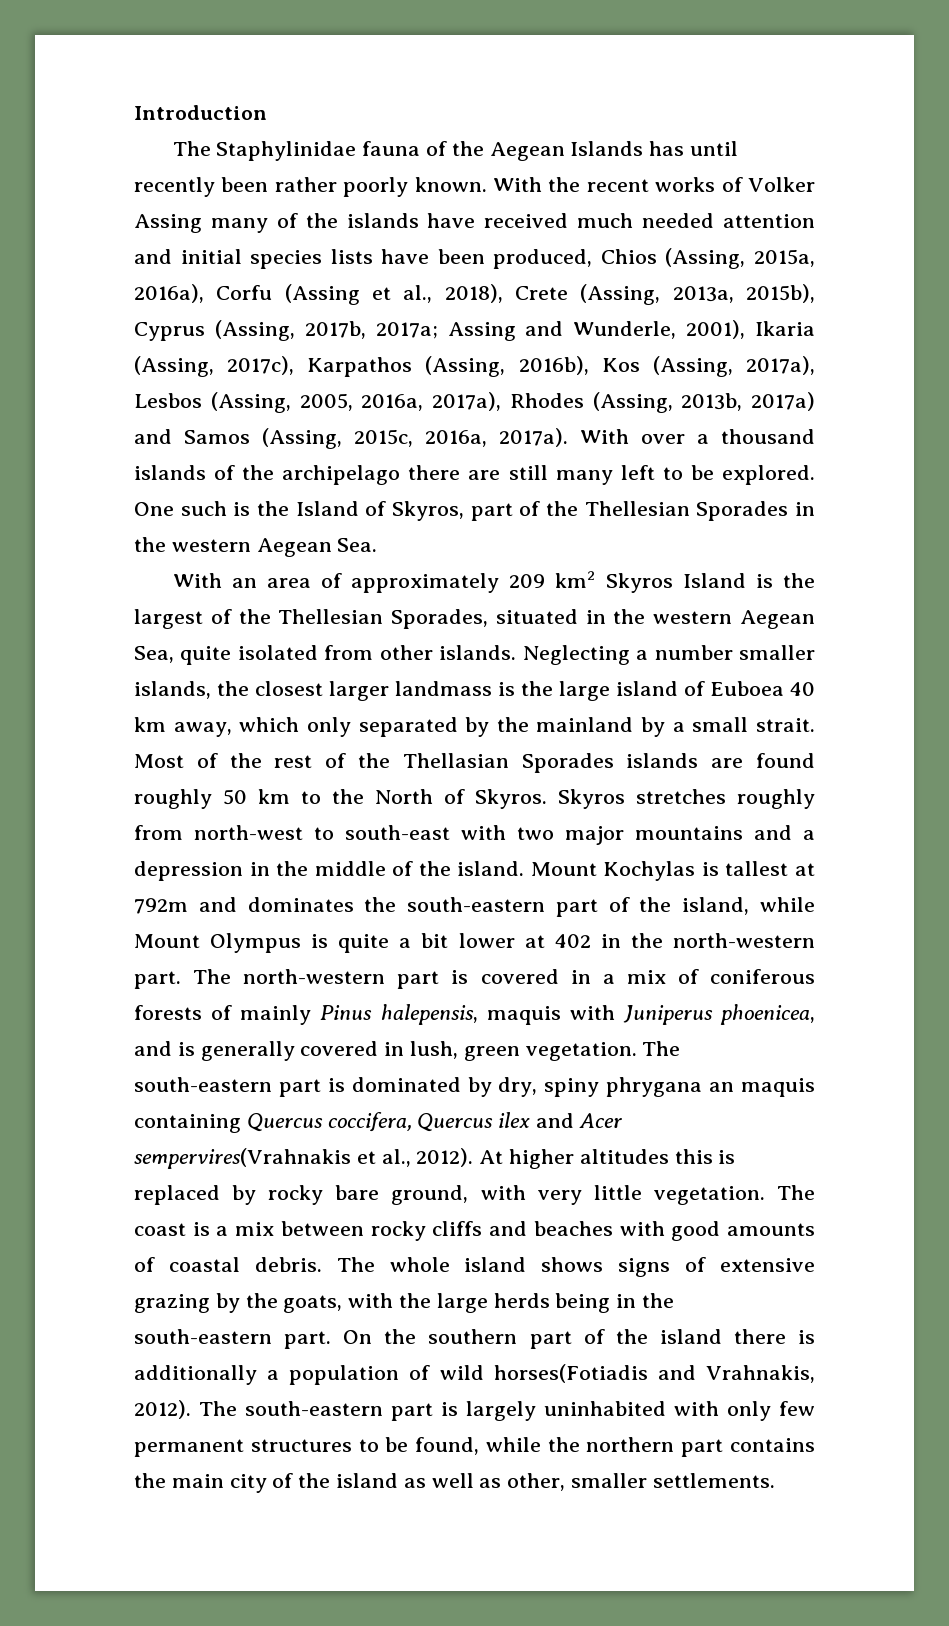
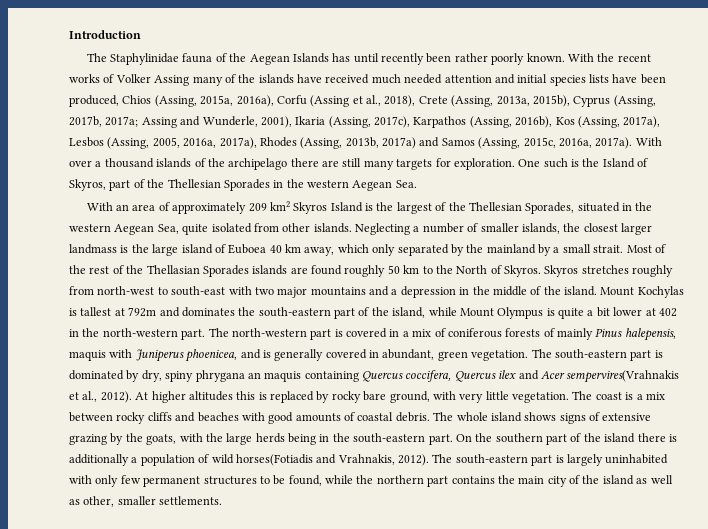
- With over a thousand islands of the archipelago there are still many left to be explored.
+ With over a thousand islands of the archipelago there are still many targets for exploration.
- Neglecting a number smaller islands, the closest larger landmass is the large island of Euboea 40 km away, which only separated by the mainland by a small strait.
+ Neglecting a number of smaller islands, the closest larger landmass is the large island of Euboea 40 km away, which only separated by the mainland by a small strait.
- The north-western part is covered in a mix of coniferous forests of mainly Pinus halepensis, maquis with Juniperus phoenicea, and is generally covered in lush, green vegetation.
+ The north-western part is covered in a mix of coniferous forests of mainly Pinus halepensis, maquis with Juniperus phoenicea, and is generally covered in abundant, green vegetation.

